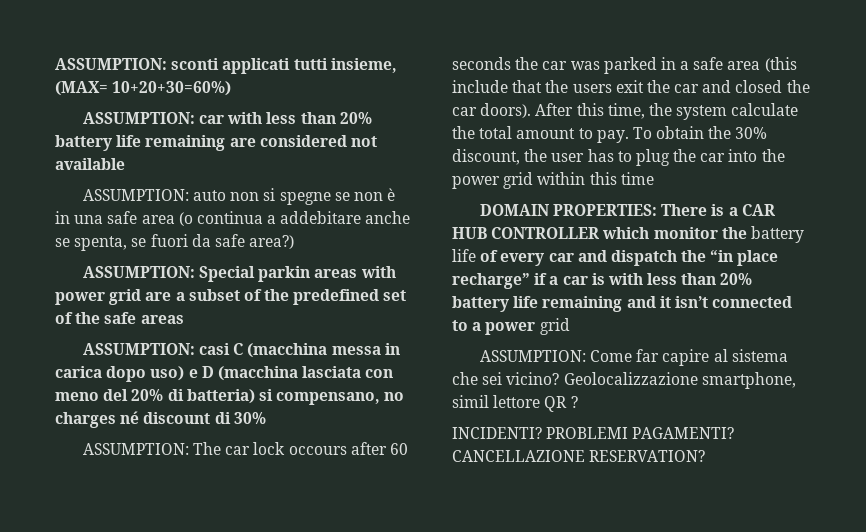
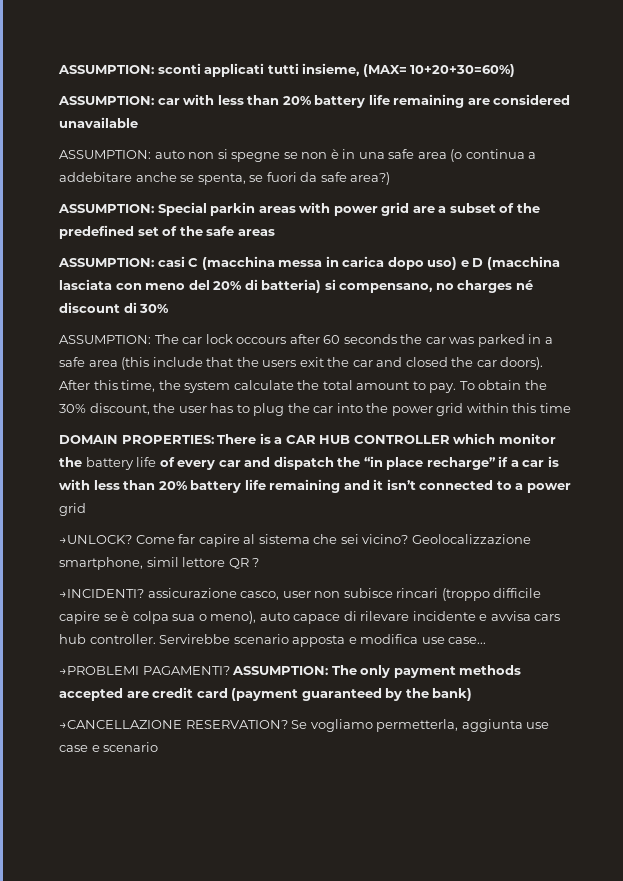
- ASSUMPTION: car with less than 20% battery life remaining are considered not available
+ ASSUMPTION: car with less than 20% battery life remaining are considered unavailable
- ASSUMPTION: Come far capire al sistema che sei vicino?
+ →UNLOCK? Come far capire al sistema che sei vicino?
- INCIDENTI? PROBLEMI PAGAMENTI? CANCELLAZIONE RESERVATION?
+ →INCIDENTI? assicurazione casco, user non subisce rincari (troppo difficile capire se è colpa sua o meno), auto capace di rilevare incidente e avvisa cars hub controller. Servirebbe scenario apposta e modifica use case...
+ →PROBLEMI PAGAMENTI? ASSUMPTION: The only payment methods accepted are credit card (payment guaranteed by the bank)
+ →CANCELLAZIONE RESERVATION? Se vogliamo permetterla, aggiunta use case e scenario

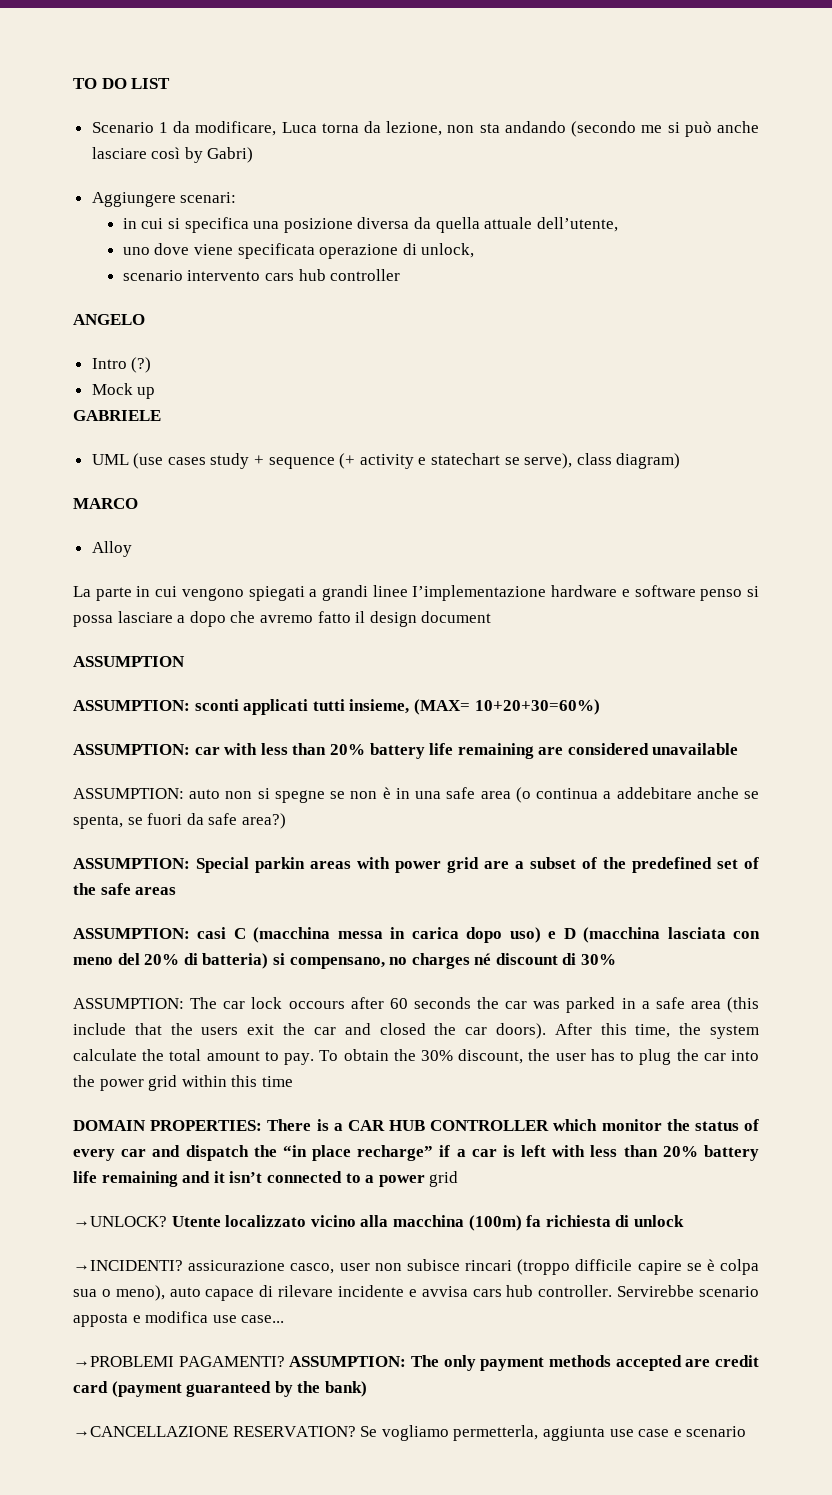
+ TO DO LIST
+ Scenario 1 da modificare, Luca torna da lezione, non sta andando (secondo me si può anche lasciare così by Gabri)
+ Aggiungere scenari:
+ in cui si specifica una posizione diversa da quella attuale dell’utente,
+ uno dove viene specificata operazione di unlock,
+ scenario intervento cars hub controller
+ ANGELO
+ Intro (?)
+ Mock up
+ GABRIELE
+ UML (use cases study + sequence (+ activity e statechart se serve), class diagram)
+ MARCO
+ Alloy
+ La parte in cui vengono spiegati a grandi linee I’implementazione hardware e software penso si possa lasciare a dopo che avremo fatto il design document
+ ASSUMPTION
- DOMAIN PROPERTIES: There is a CAR HUB CONTROLLER which monitor the battery life of every car and dispatch the “in place recharge” if a car is with less than 20% battery life remaining and it isn’t connected to a power grid
+ DOMAIN PROPERTIES: There is a CAR HUB CONTROLLER which monitor the status of every car and dispatch the “in place recharge” if a car is left with less than 20% battery life remaining and it isn’t connected to a power grid
- Come far capire al sistema che sei vicino? Geolocalizzazione smartphone, simil lettore QR ?
+ Utente localizzato vicino alla macchina (100m) fa richiesta di unlock

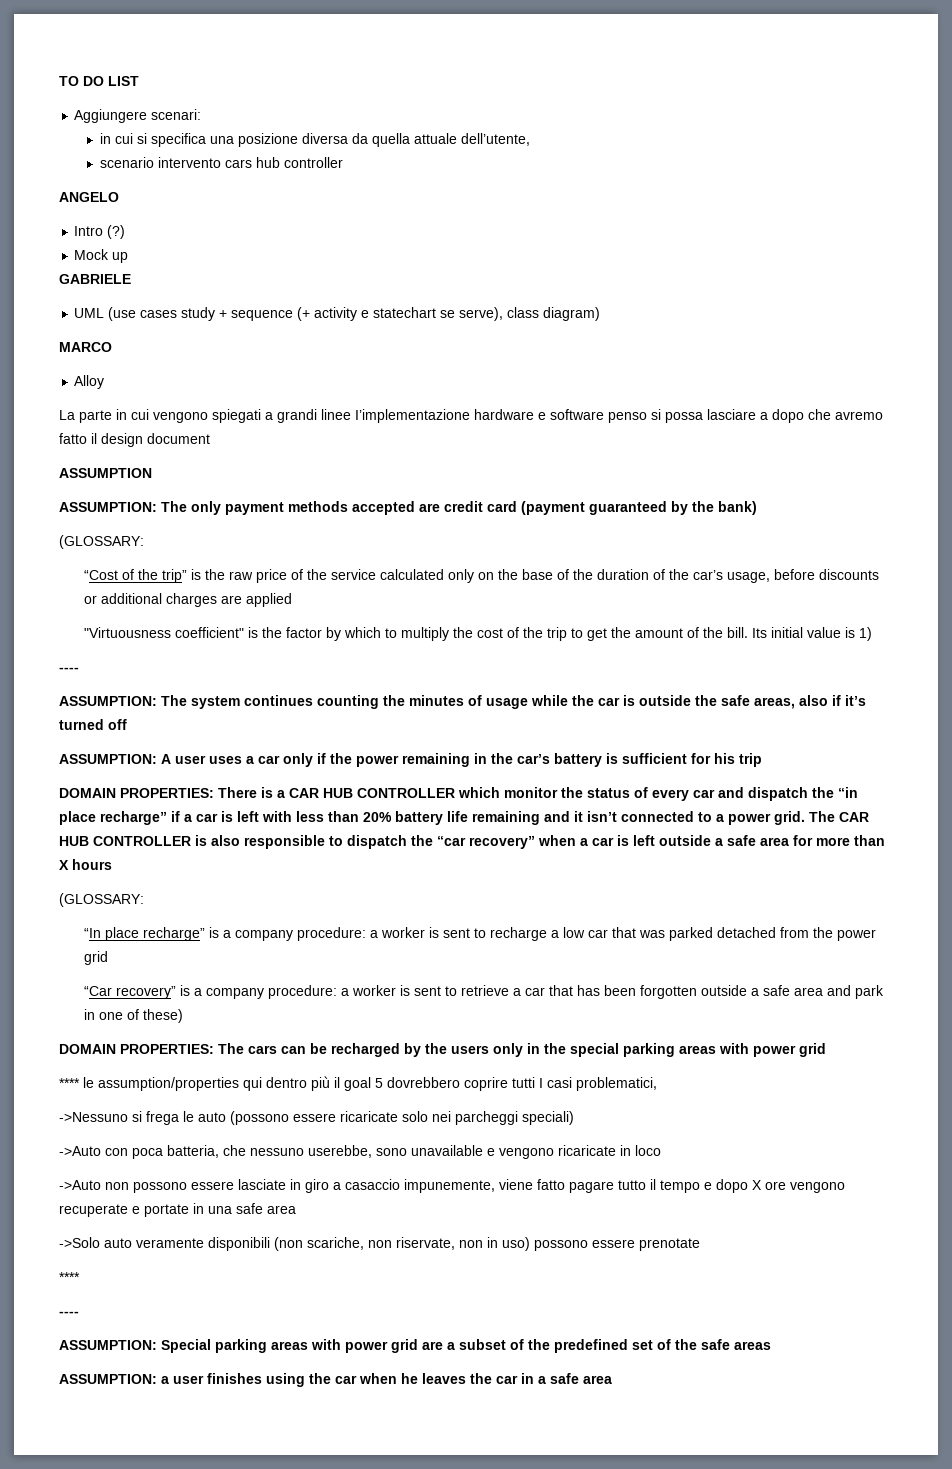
- Scenario 1 da modificare, Luca torna da lezione, non sta andando (secondo me si può anche lasciare così by Gabri)
- uno dove viene specificata operazione di unlock,
- ASSUMPTION: sconti applicati tutti insieme, (MAX= 10+20+30=60%)
- ASSUMPTION: car with less than 20% battery life remaining are considered unavailable
- ASSUMPTION: auto non si spegne se non è in una safe area (o continua a addebitare anche se spenta, se fuori da safe area?)
- ASSUMPTION: Special parkin areas with power grid are a subset of the predefined set of the safe areas
- ASSUMPTION: casi C (macchina messa in carica dopo uso) e D (macchina lasciata con meno del 20% di batteria) si compensano, no charges né discount di 30%
- ASSUMPTION: The car lock occours after 60 seconds the car was parked in a safe area (this include that the users exit the car and closed the car doors). After this time, the system calculate the total amount to pay. To obtain the 30% discount, the user has to plug the car into the power grid within this time
+ ASSUMPTION: The only payment methods accepted are credit card (payment guaranteed by the bank)
+ (GLOSSARY:
+ “Cost of the trip” is the raw price of the service calculated only on the base of the duration of the car’s usage, before discounts or additional charges are applied
+ "Virtuousness coefficient" is the factor by which to multiply the cost of the trip to get the amount of the bill. Its initial value is 1)
+ ----
+ ASSUMPTION: The system continues counting the minutes of usage while the car is outside the safe areas, also if it’s turned off
+ ASSUMPTION: A user uses a car only if the power remaining in the car’s battery is sufficient for his trip
- DOMAIN PROPERTIES: There is a CAR HUB CONTROLLER which monitor the status of every car and dispatch the “in place recharge” if a car is left with less than 20% battery life remaining and it isn’t connected to a power grid
- →UNLOCK? Utente localizzato vicino alla macchina (100m) fa richiesta di unlock
- →INCIDENTI? assicurazione casco, user non subisce rincari (troppo difficile capire se è colpa sua o meno), auto capace di rilevare incidente e avvisa cars hub controller. Servirebbe scenario apposta e modifica use case...
- →PROBLEMI PAGAMENTI? ASSUMPTION: The only payment methods accepted are credit card (payment guaranteed by the bank)
- →CANCELLAZIONE RESERVATION? Se vogliamo permetterla, aggiunta use case e scenario
+ DOMAIN PROPERTIES: There is a CAR HUB CONTROLLER which monitor the status of every car and dispatch the “in place recharge” if a car is left with less than 20% battery life remaining and it isn’t connected to a power grid. The CAR HUB CONTROLLER is also responsible to dispatch the “car recovery” when a car is left outside a safe area for more than X hours
+ (GLOSSARY:
+ “In place recharge” is a company procedure: a worker is sent to recharge a low car that was parked detached from the power grid
+ “Car recovery” is a company procedure: a worker is sent to retrieve a car that has been forgotten outside a safe area and park in one of these)
+ DOMAIN PROPERTIES: The cars can be recharged by the users only in the special parking areas with power grid
+ **** le assumption/properties qui dentro più il goal 5 dovrebbero coprire tutti I casi problematici,
+ ->Nessuno si frega le auto (possono essere ricaricate solo nei parcheggi speciali)
+ ->Auto con poca batteria, che nessuno userebbe, sono unavailable e vengono ricaricate in loco
+ ->Auto non possono essere lasciate in giro a casaccio impunemente, viene fatto pagare tutto il tempo e dopo X ore vengono recuperate e portate in una safe area
+ ->Solo auto veramente disponibili (non scariche, non riservate, non in uso) possono essere prenotate
+ ****
+ ----
+ ASSUMPTION: Special parking areas with power grid are a subset of the predefined set of the safe areas
+ ASSUMPTION: a user finishes using the car when he leaves the car in a safe area

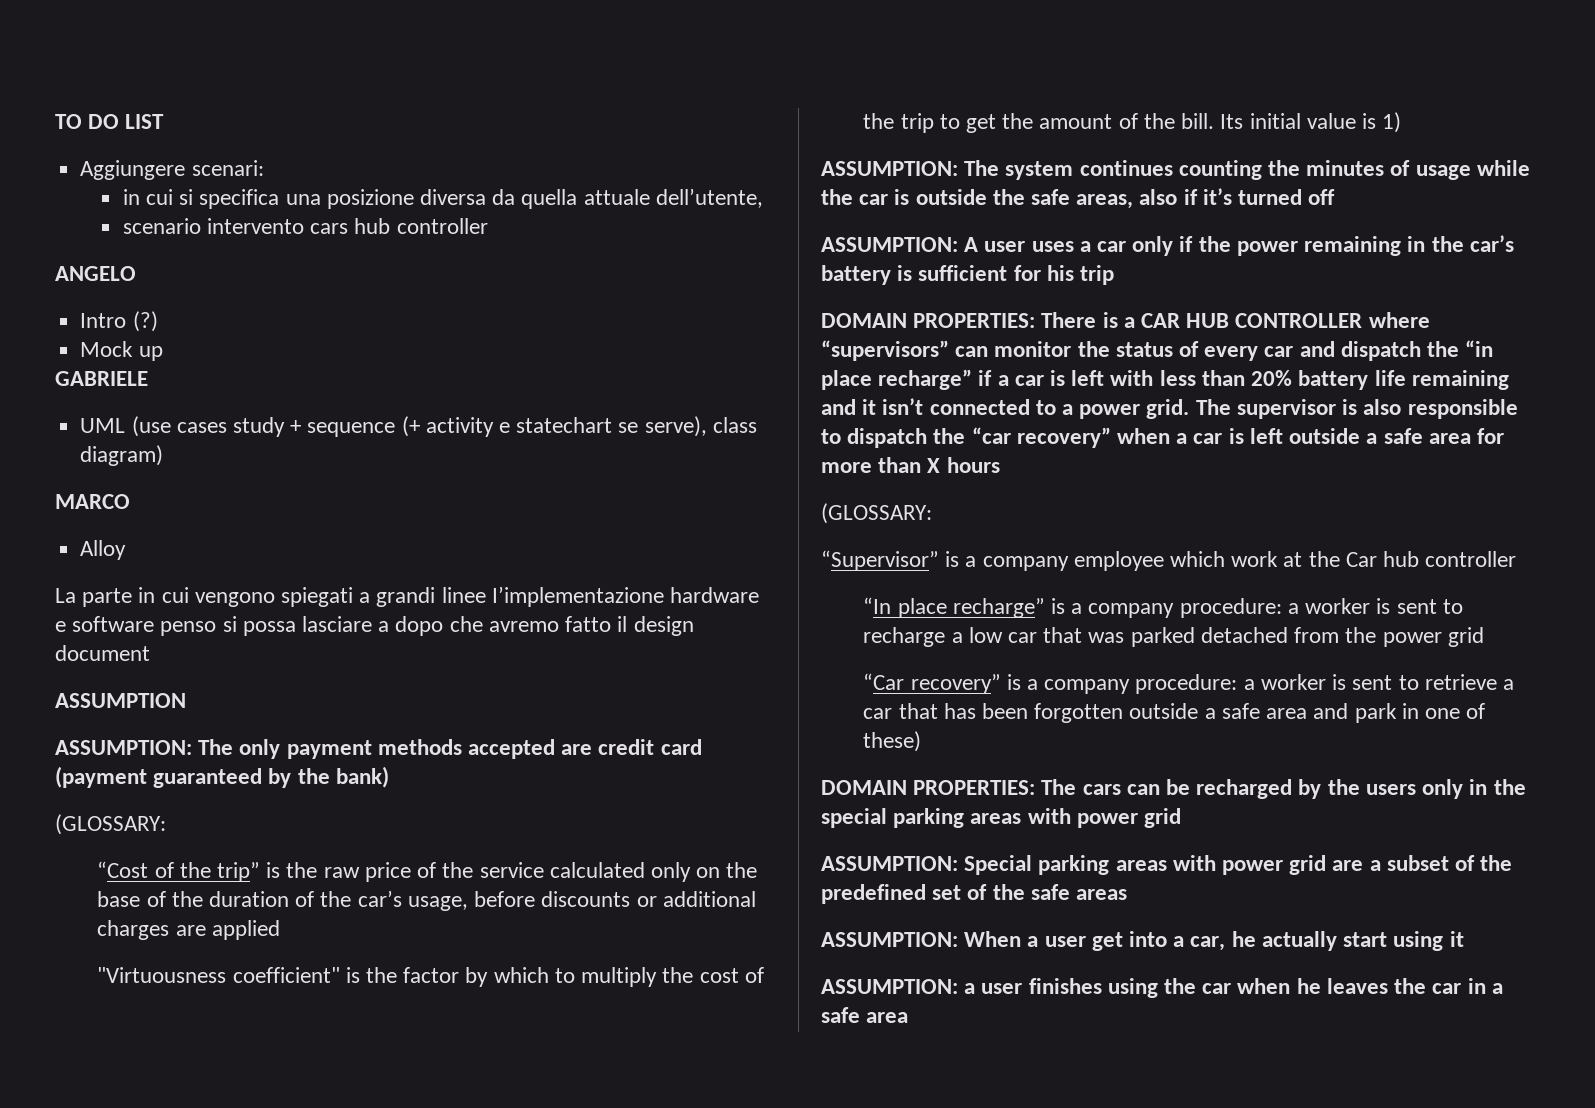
  Its initial value is 1)
- ----
- DOMAIN PROPERTIES: There is a CAR HUB CONTROLLER which monitor the status of every car and dispatch the “in place recharge” if a car is left with less than 20% battery life remaining and it isn’t connected to a power grid.
+ DOMAIN PROPERTIES: There is a CAR HUB CONTROLLER where “supervisors” can monitor the status of every car and dispatch the “in place recharge” if a car is left with less than 20% battery life remaining and it isn’t connected to a power grid.
- The CAR HUB CONTROLLER is also responsible to dispatch the “car recovery” when a car is left outside a safe area for more than X hours
+ The supervisor is also responsible to dispatch the “car recovery” when a car is left outside a safe area for more than X hours
+ “Supervisor” is a company employee which work at the Car hub controller
- **** le assumption/properties qui dentro più il goal 5 dovrebbero coprire tutti I casi problematici,
- ->Nessuno si frega le auto (possono essere ricaricate solo nei parcheggi speciali)
- ->Auto con poca batteria, che nessuno userebbe, sono unavailable e vengono ricaricate in loco
- ->Auto non possono essere lasciate in giro a casaccio impunemente, viene fatto pagare tutto il tempo e dopo X ore vengono recuperate e portate in una safe area
- ->Solo auto veramente disponibili (non scariche, non riservate, non in uso) possono essere prenotate
- ****
- ----
+ ASSUMPTION: When a user get into a car, he actually start using it

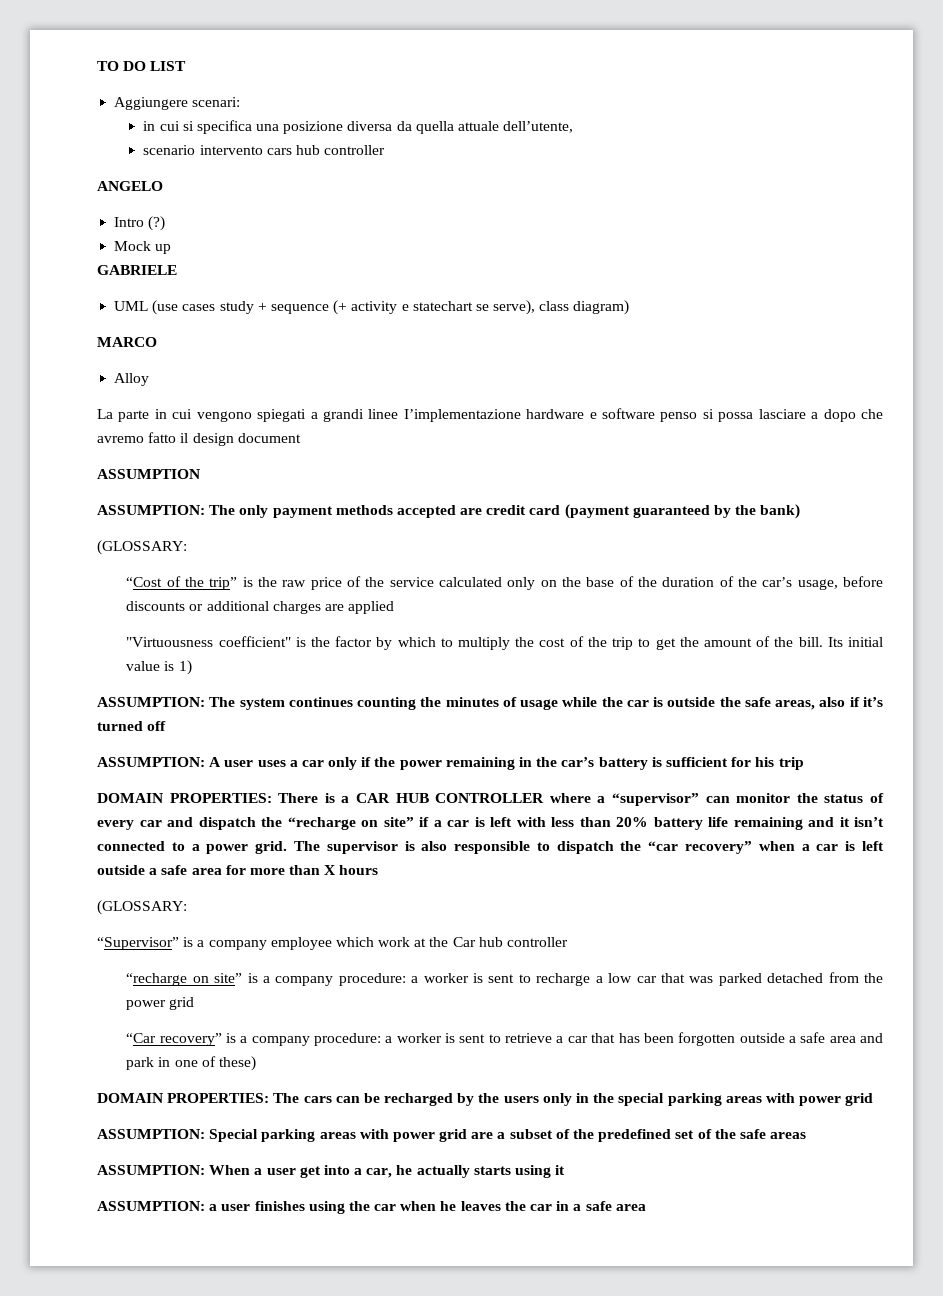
- DOMAIN PROPERTIES: There is a CAR HUB CONTROLLER where “supervisors” can monitor the status of every car and dispatch the “in place recharge” if a car is left with less than 20% battery life remaining and it isn’t connected to a power grid.
+ DOMAIN PROPERTIES: There is a CAR HUB CONTROLLER where a “supervisor” can monitor the status of every car and dispatch the “recharge on site” if a car is left with less than 20% battery life remaining and it isn’t connected to a power grid.
- “In place recharge” is a company procedure: a worker is sent to recharge a low car that was parked detached from the power grid
+ “recharge on site” is a company procedure: a worker is sent to recharge a low car that was parked detached from the power grid
- ASSUMPTION: When a user get into a car, he actually start using it
+ ASSUMPTION: When a user get into a car, he actually starts using it

